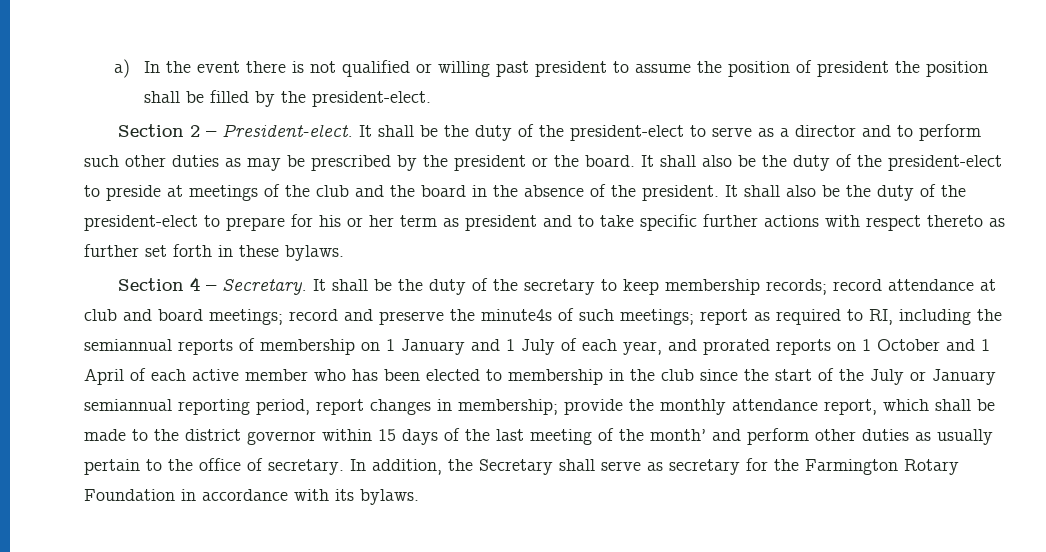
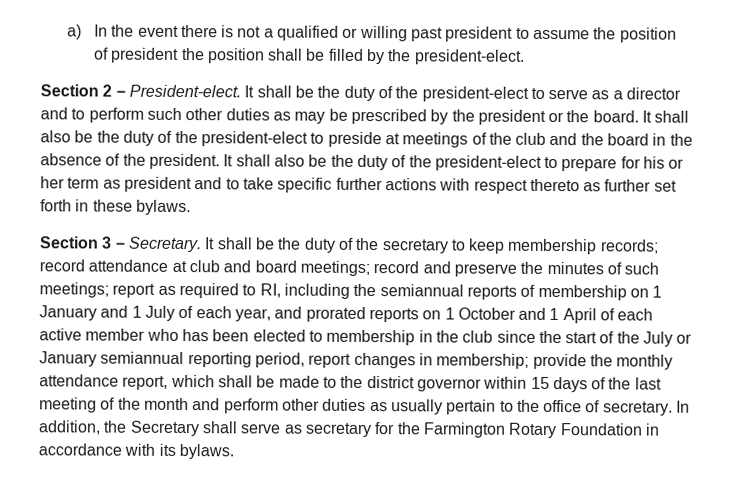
- a) In the event there is not qualified or willing past president to assume the position of president the position shall be filled by the president-elect.
+ a) In the event there is not a qualified or willing past president to assume the position of president the position shall be filled by the president-elect.
- Section 4 – Secretary.
+ Section 3 – Secretary.
- record and preserve the minute4s of such meetings;
+ record and preserve the minutes of such meetings;
- provide the monthly attendance report, which shall be made to the district governor within 15 days of the last meeting of the month’ and perform other duties as usually pertain to the office of secretary.
+ provide the monthly attendance report, which shall be made to the district governor within 15 days of the last meeting of the month and perform other duties as usually pertain to the office of secretary.

